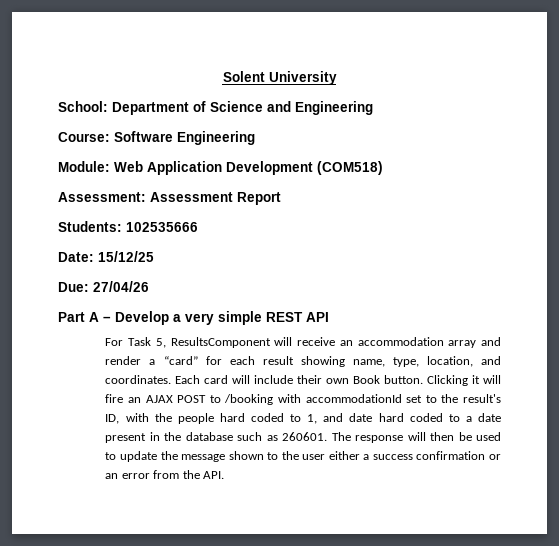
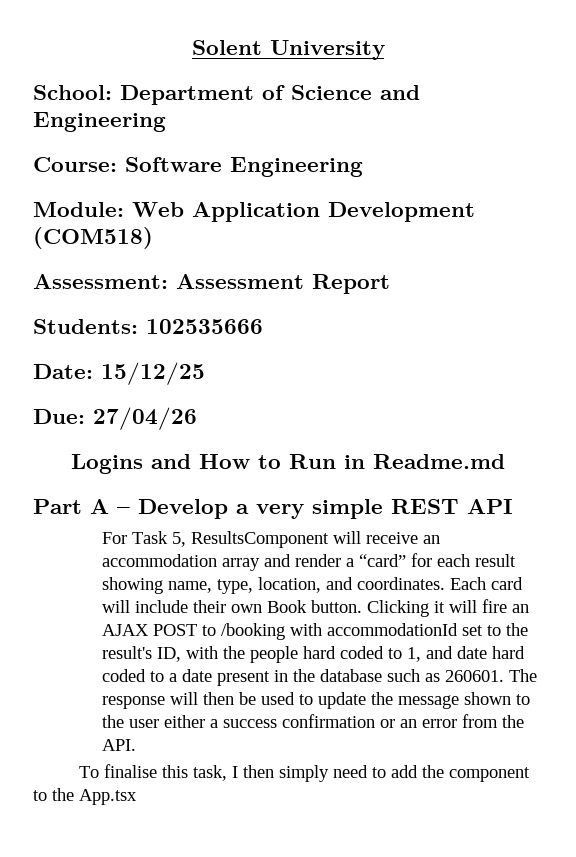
+ Logins and How to Run in Readme.md
+ To finalise this task, I then simply need to add the component to the App.tsx

